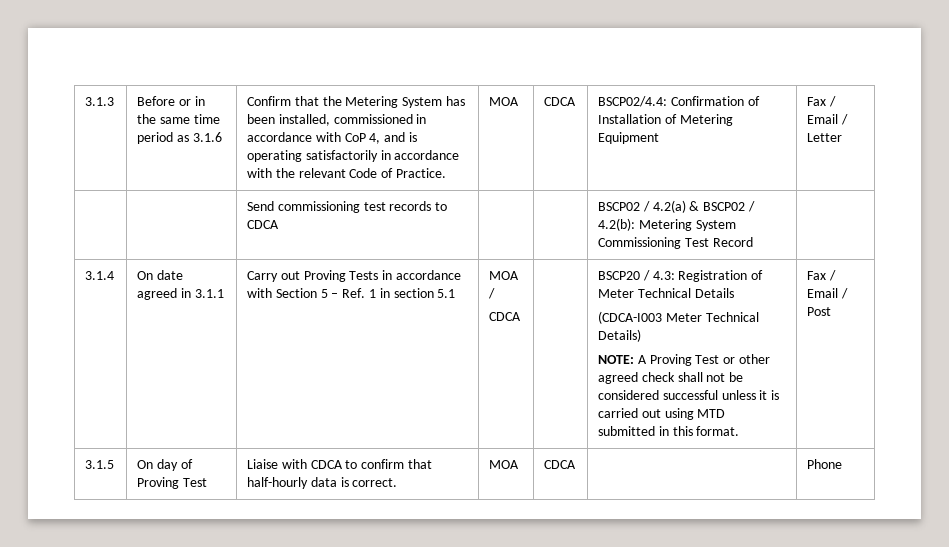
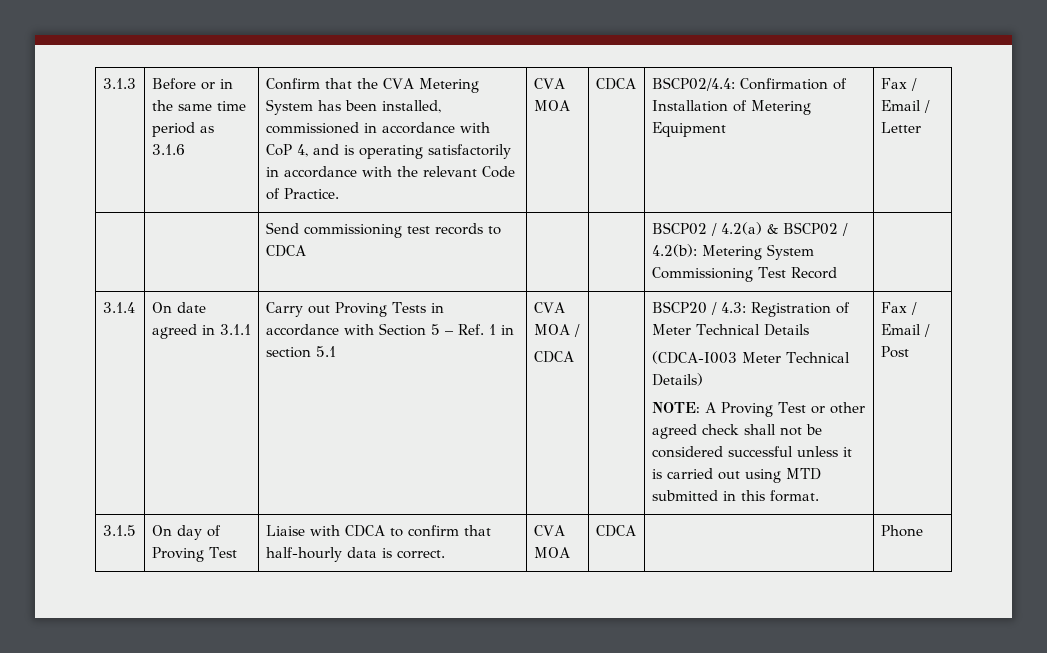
- Confirm that the Metering System has been installed, commissioned in accordance with CoP 4, and is operating satisfactorily in accordance with the relevant Code of Practice. | MOA
+ Confirm that the CVA Metering System has been installed, commissioned in accordance with CoP 4, and is operating satisfactorily in accordance with the relevant Code of Practice. | CVA MOA
- MOA /
+ CVA MOA /
- 3.1.5 | On day of Proving Test | Liaise with CDCA to confirm that half-hourly data is correct. | MOA | CDCA | | Phone
+ 3.1.5 | On day of Proving Test | Liaise with CDCA to confirm that half-hourly data is correct. | CVA MOA | CDCA | | Phone

